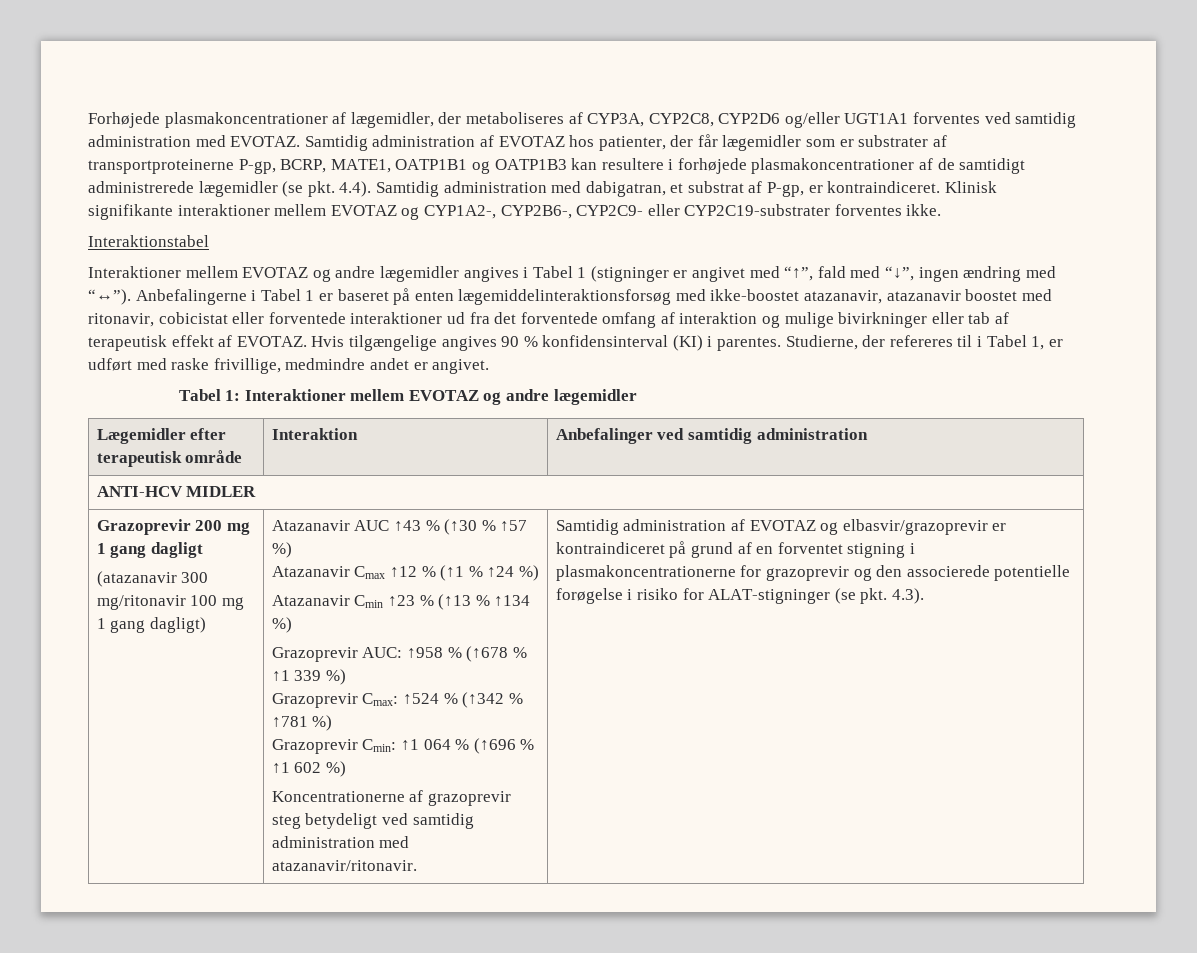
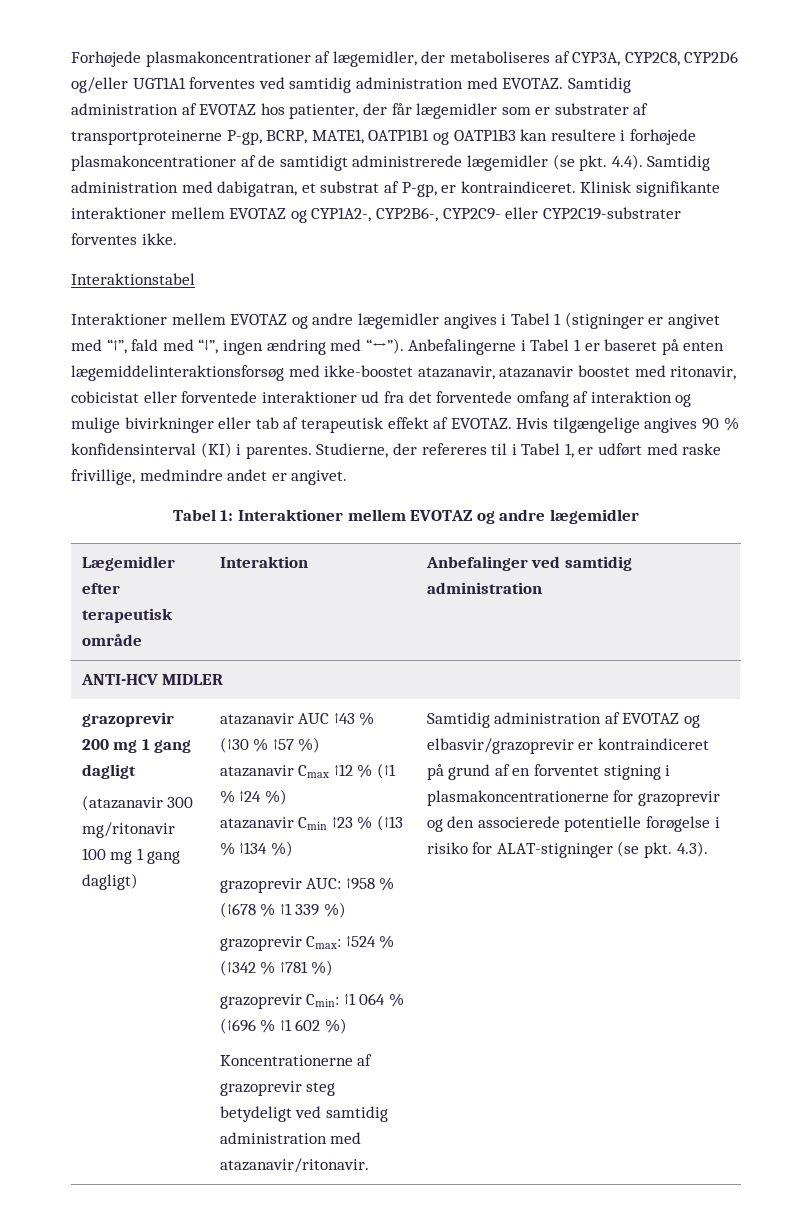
- Grazoprevir 200 mg 1 gang dagligt
+ grazoprevir 200 mg 1 gang dagligt
- Atazanavir AUC ↑43 % (↑30 % ↑57 %)
+ atazanavir AUC ↑43 % (↑30 % ↑57 %)
- Atazanavir Cmax ↑12 % (↑1 % ↑24 %)
+ atazanavir Cmax ↑12 % (↑1 % ↑24 %)
- Atazanavir Cmin ↑23 % (↑13 % ↑134 %)
+ atazanavir Cmin ↑23 % (↑13 % ↑134 %)
- Grazoprevir AUC: ↑958 % (↑678 % ↑1 339 %)
+ grazoprevir AUC: ↑958 % (↑678 % ↑1 339 %)
- Grazoprevir Cmax: ↑524 % (↑342 % ↑781 %)
+ grazoprevir Cmax: ↑524 % (↑342 % ↑781 %)
- Grazoprevir Cmin: ↑1 064 % (↑696 % ↑1 602 %)
+ grazoprevir Cmin: ↑1 064 % (↑696 % ↑1 602 %)

